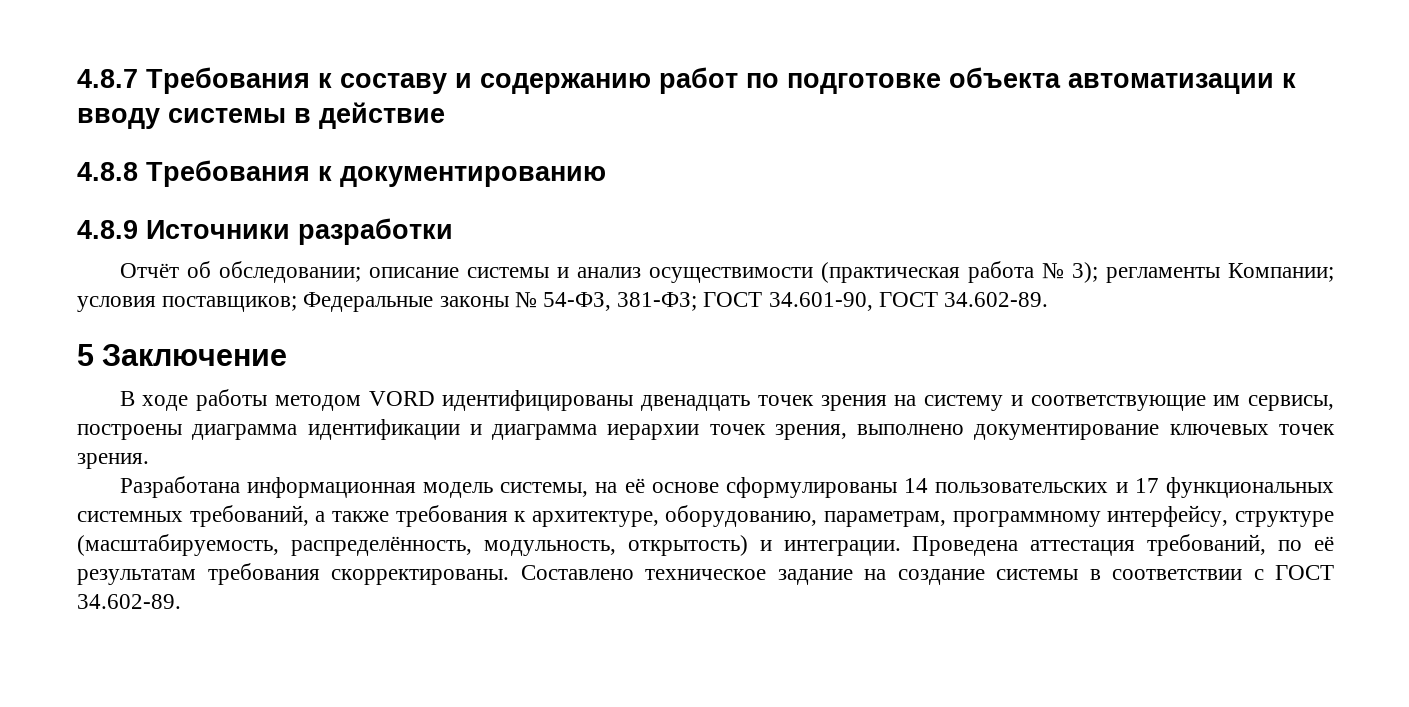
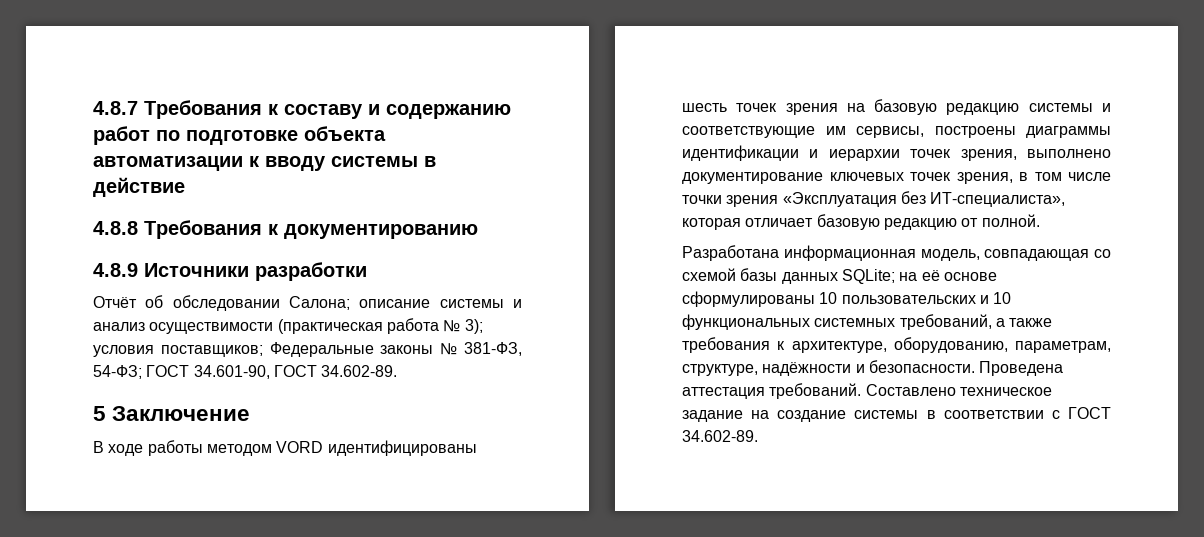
- Отчёт об обследовании; описание системы и анализ осуществимости (практическая работа № 3); регламенты Компании; условия поставщиков; Федеральные законы № 54-ФЗ, 381-ФЗ; ГОСТ 34.601-90, ГОСТ 34.602-89.
+ Отчёт об обследовании Салона; описание системы и анализ осуществимости (практическая работа № 3); условия поставщиков; Федеральные законы № 381-ФЗ, 54-ФЗ; ГОСТ 34.601-90, ГОСТ 34.602-89.
- В ходе работы методом VORD идентифицированы двенадцать точек зрения на систему и соответствующие им сервисы, построены диаграмма идентификации и диаграмма иерархии точек зрения, выполнено документирование ключевых точек зрения.
- Разработана информационная модель системы, на её основе сформулированы 14 пользовательских и 17 функциональных системных требований, а также требования к архитектуре, оборудованию, параметрам, программному интерфейсу, структуре (масштабируемость, распределённость, модульность, открытость) и интеграции. Проведена аттестация требований, по её результатам требования скорректированы.
+ В ходе работы методом VORD идентифицированы шесть точек зрения на базовую редакцию системы и соответствующие им сервисы, построены диаграммы идентификации и иерархии точек зрения, выполнено документирование ключевых точек зрения, в том числе точки зрения «Эксплуатация без ИТ-специалиста», которая отличает базовую редакцию от полной.
+ Разработана информационная модель, совпадающая со схемой базы данных SQLite; на её основе сформулированы 10 пользовательских и 10 функциональных системных требований, а также требования к архитектуре, оборудованию, параметрам, структуре, надёжности и безопасности. Проведена аттестация требований.

